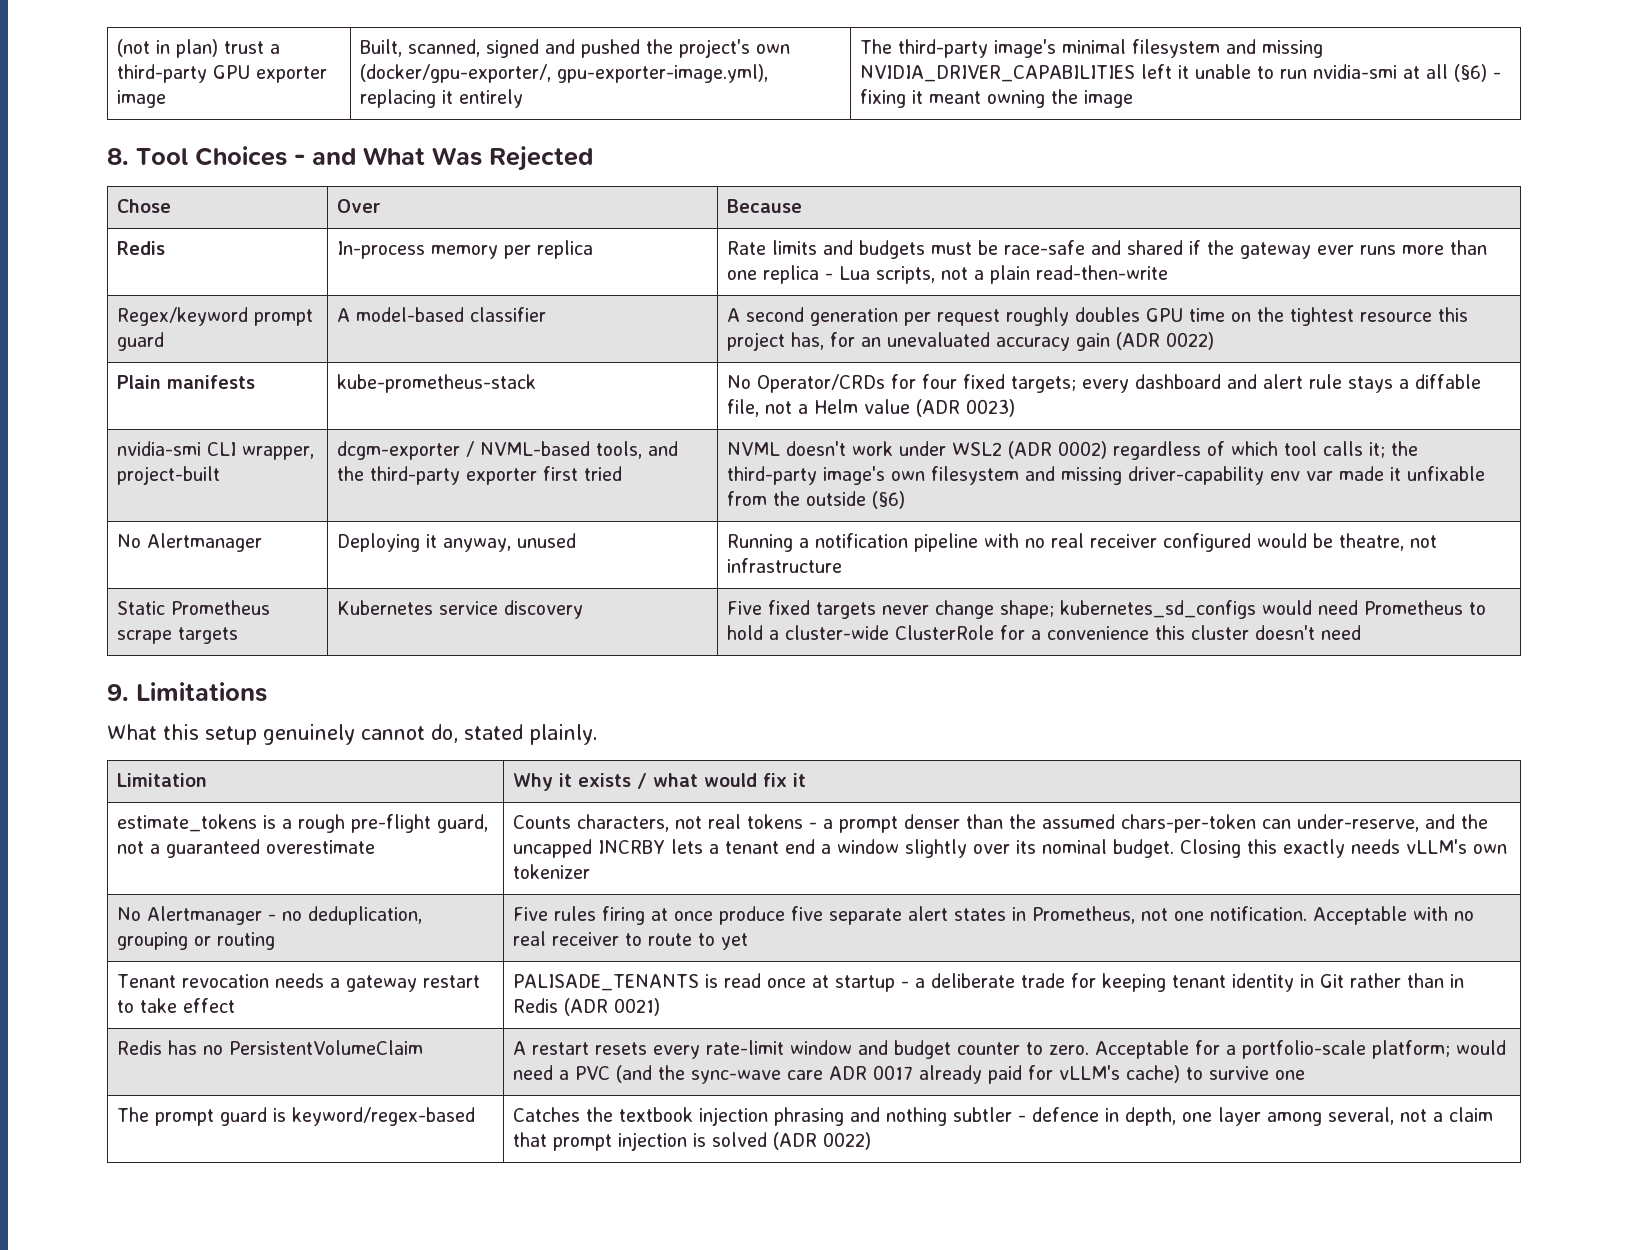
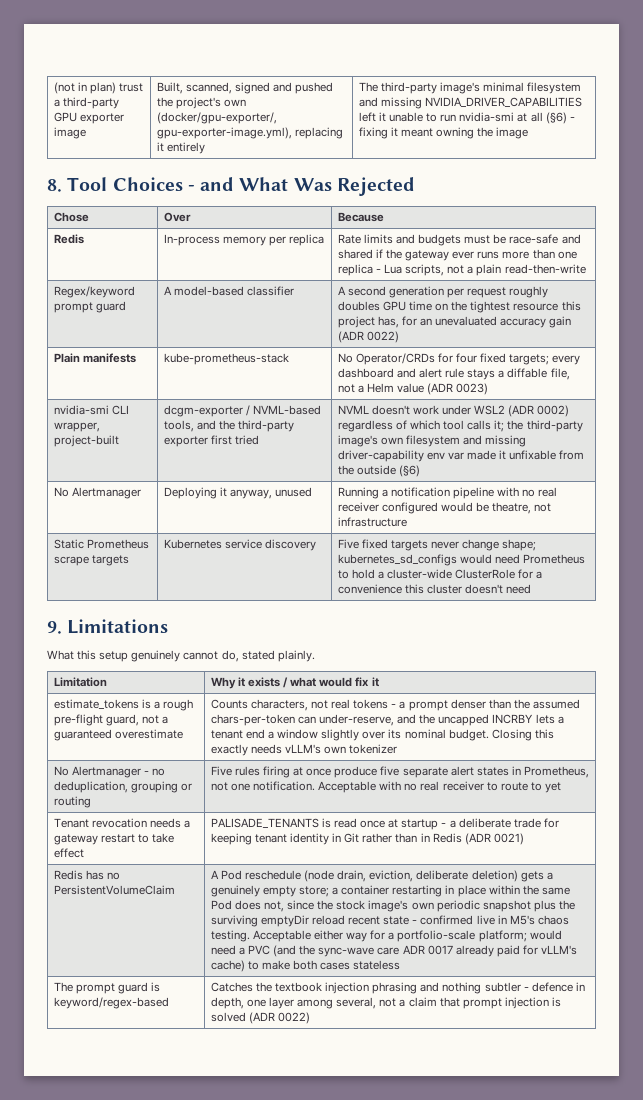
- A restart resets every rate-limit window and budget counter to zero. Acceptable for a portfolio-scale platform; would need a PVC (and the sync-wave care ADR 0017 already paid for vLLM's cache) to survive one
+ A Pod reschedule (node drain, eviction, deliberate deletion) gets a genuinely empty store; a container restarting in place within the same Pod does not, since the stock image's own periodic snapshot plus the surviving emptyDir reload recent state - confirmed live in M5's chaos testing. Acceptable either way for a portfolio-scale platform; would need a PVC (and the sync-wave care ADR 0017 already paid for vLLM's cache) to make both cases stateless

